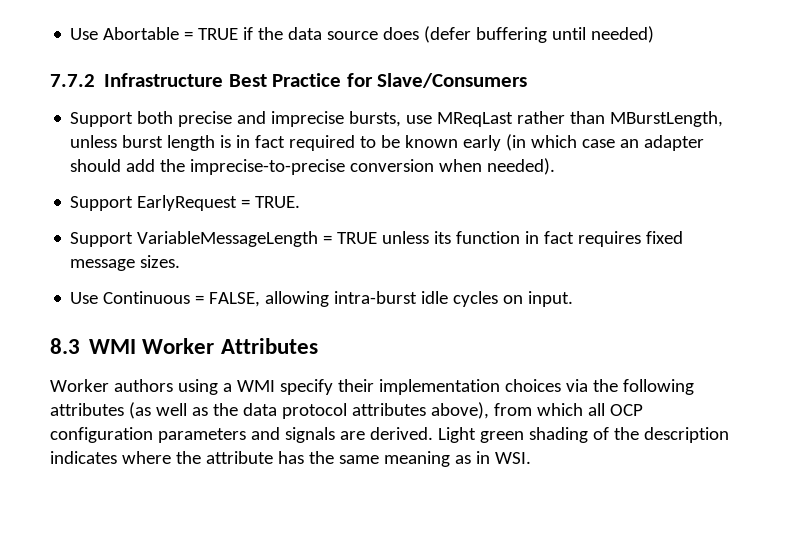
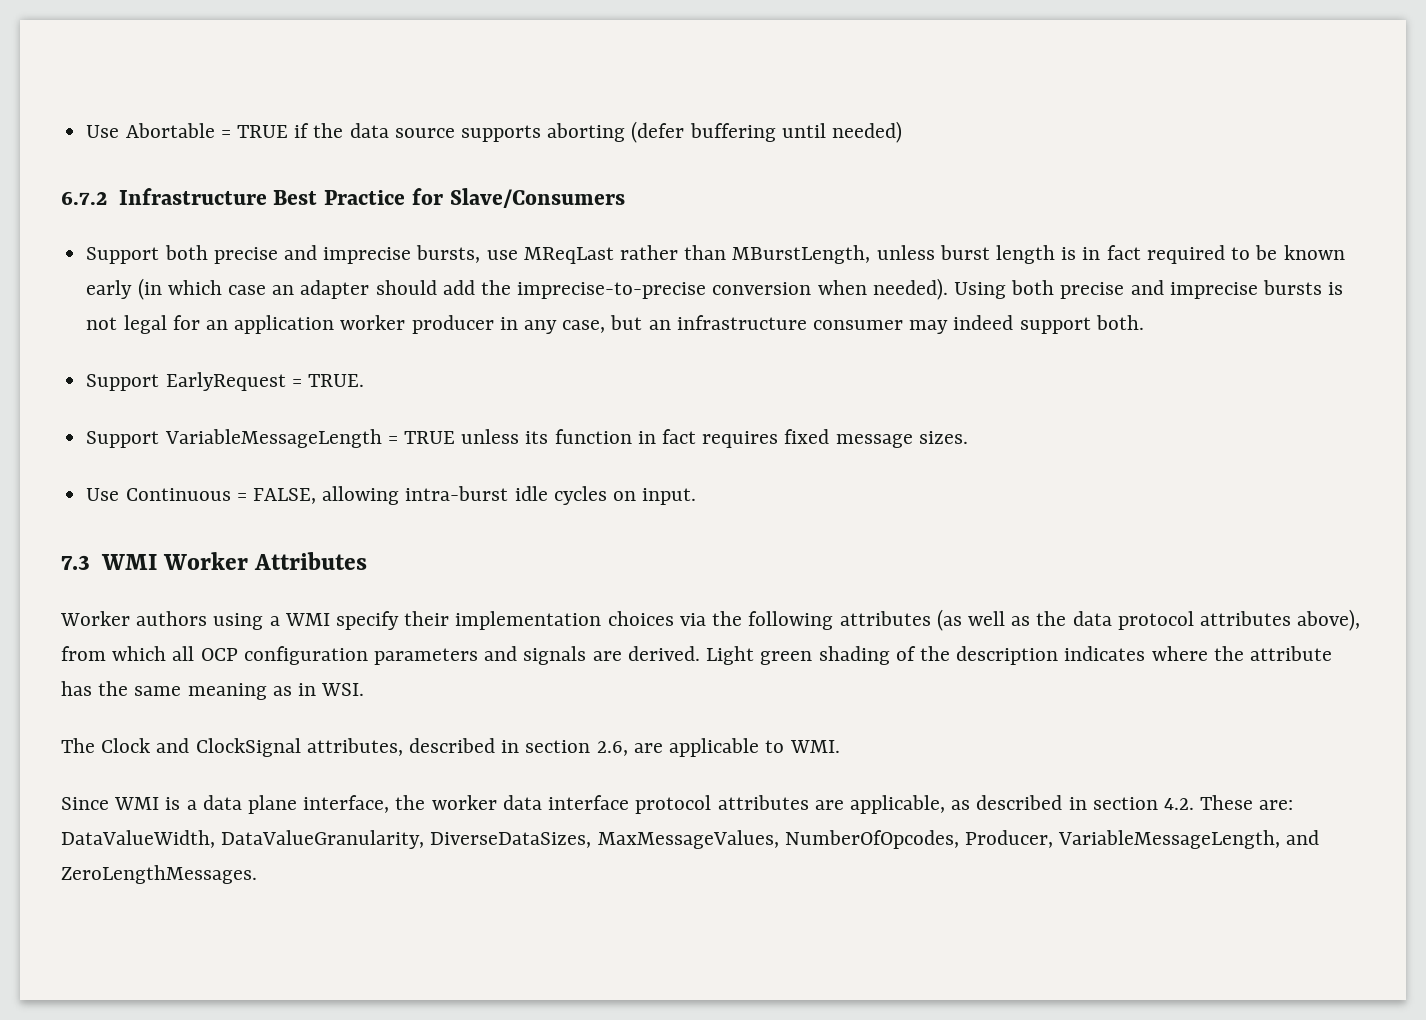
- Use Abortable = TRUE if the data source does (defer buffering until needed)
+ Use Abortable = TRUE if the data source supports aborting (defer buffering until needed)
- 7.7.2 Infrastructure Best Practice for Slave/Consumers
+ 6.7.2 Infrastructure Best Practice for Slave/Consumers
+ Using both precise and imprecise bursts is not legal for an application worker producer in any case, but an infrastructure consumer may indeed support both.
- 8.3 WMI Worker Attributes
+ 7.3 WMI Worker Attributes
+ The Clock and ClockSignal attributes, described in section 2.6, are applicable to WMI.
+ Since WMI is a data plane interface, the worker data interface protocol attributes are applicable, as described in section 4.2. These are: DataValueWidth, DataValueGranularity, DiverseDataSizes, MaxMessageValues, NumberOfOpcodes, Producer, VariableMessageLength, and ZeroLengthMessages.

